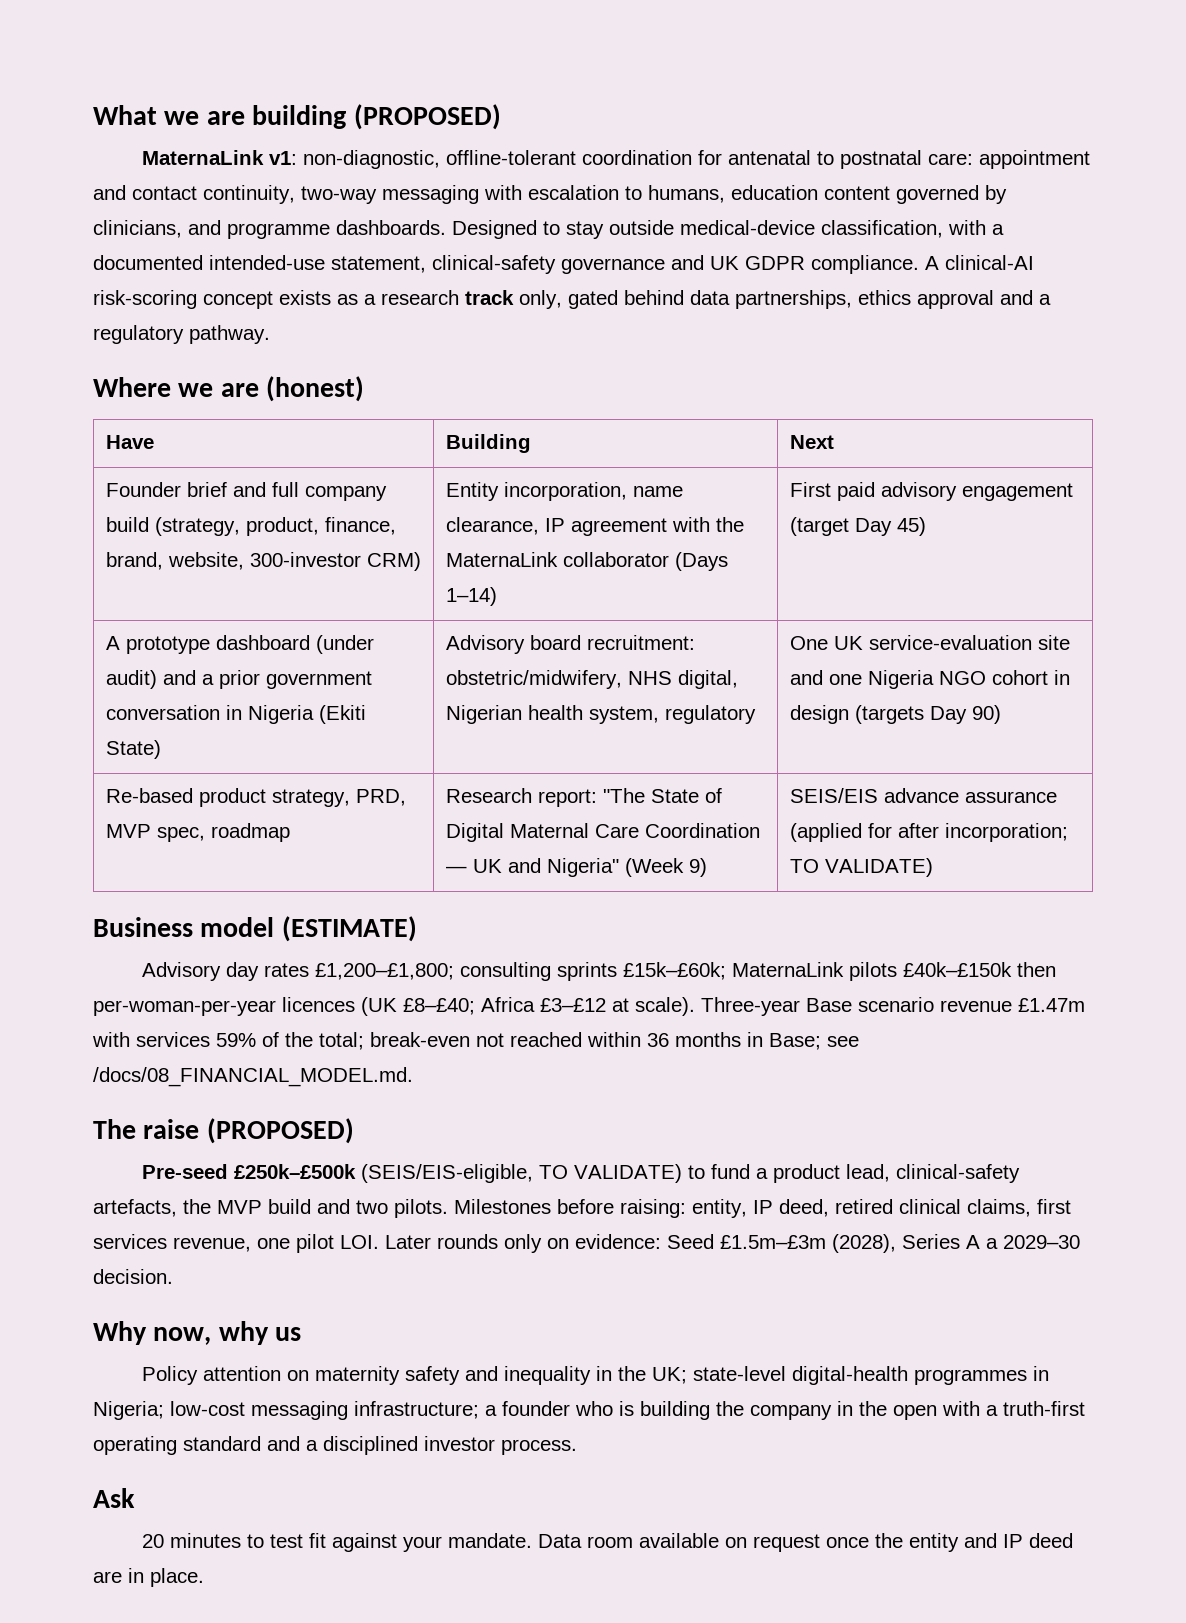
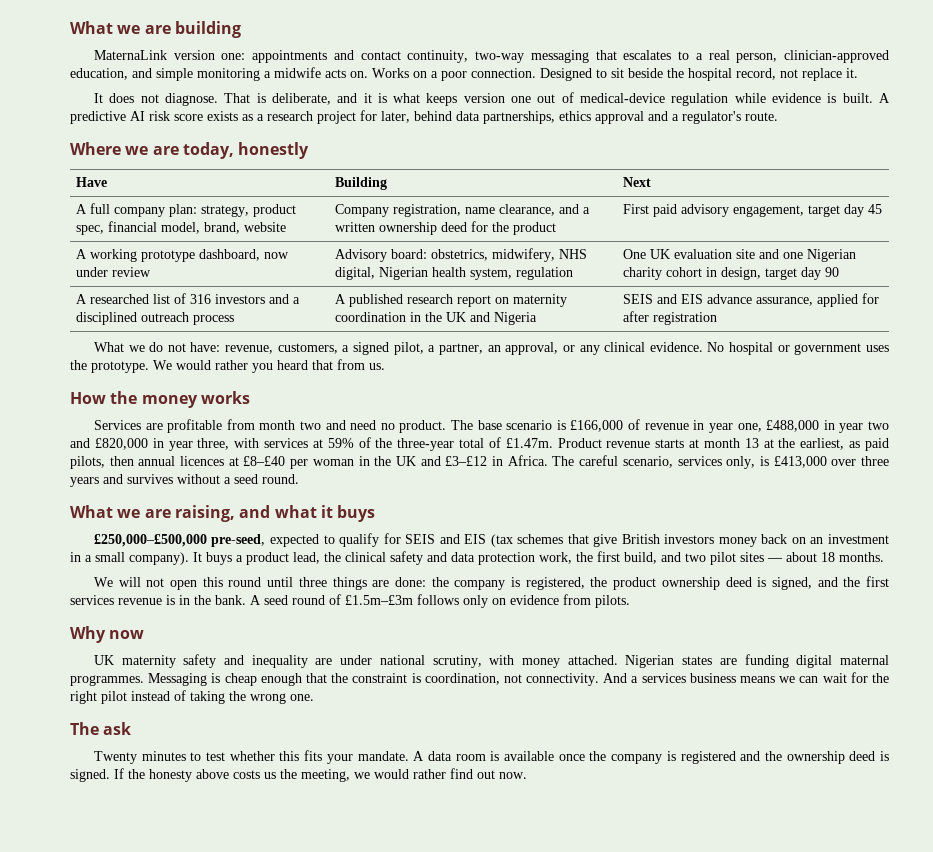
- What we are building (PROPOSED)
- MaternaLink v1: non-diagnostic, offline-tolerant coordination for antenatal to postnatal care: appointment and contact continuity, two-way messaging with escalation to humans, education content governed by clinicians, and programme dashboards. Designed to stay outside medical-device classification, with a documented intended-use statement, clinical-safety governance and UK GDPR compliance. A clinical-AI risk-scoring concept exists as a research track only, gated behind data partnerships, ethics approval and a regulatory pathway.
+ What we are building
+ MaternaLink version one: appointments and contact continuity, two-way messaging that escalates to a real person, clinician-approved education, and simple monitoring a midwife acts on. Works on a poor connection. Designed to sit beside the hospital record, not replace it.
+ It does not diagnose. That is deliberate, and it is what keeps version one out of medical-device regulation while evidence is built. A predictive AI risk score exists as a research project for later, behind data partnerships, ethics approval and a regulator's route.
- Where we are (honest)
+ Where we are today, honestly
- Founder brief and full company build (strategy, product, finance, brand, website, 300-investor CRM) | Entity incorporation, name clearance, IP agreement with the MaternaLink collaborator (Days 1–14) | First paid advisory engagement (target Day 45)
- A prototype dashboard (under audit) and a prior government conversation in Nigeria (Ekiti State) | Advisory board recruitment: obstetric/midwifery, NHS digital, Nigerian health system, regulatory | One UK service-evaluation site and one Nigeria NGO cohort in design (targets Day 90)
- Re-based product strategy, PRD, MVP spec, roadmap | Research report: "The State of Digital Maternal Care Coordination — UK and Nigeria" (Week 9) | SEIS/EIS advance assurance (applied for after incorporation; TO VALIDATE)
- Business model (ESTIMATE)
- Advisory day rates £1,200–£1,800; consulting sprints £15k–£60k; MaternaLink pilots £40k–£150k then per-woman-per-year licences (UK £8–£40; Africa £3–£12 at scale). Three-year Base scenario revenue £1.47m with services 59% of the total; break-even not reached within 36 months in Base; see /docs/08_FINANCIAL_MODEL.md.
- The raise (PROPOSED)
- Pre-seed £250k–£500k (SEIS/EIS-eligible, TO VALIDATE) to fund a product lead, clinical-safety artefacts, the MVP build and two pilots. Milestones before raising: entity, IP deed, retired clinical claims, first services revenue, one pilot LOI. Later rounds only on evidence: Seed £1.5m–£3m (2028), Series A a 2029–30 decision.
- Why now, why us
- Policy attention on maternity safety and inequality in the UK; state-level digital-health programmes in Nigeria; low-cost messaging infrastructure; a founder who is building the company in the open with a truth-first operating standard and a disciplined investor process.
- Ask
- 20 minutes to test fit against your mandate. Data room available on request once the entity and IP deed are in place.
+ A full company plan: strategy, product spec, financial model, brand, website | Company registration, name clearance, and a written ownership deed for the product | First paid advisory engagement, target day 45
+ A working prototype dashboard, now under review | Advisory board: obstetrics, midwifery, NHS digital, Nigerian health system, regulation | One UK evaluation site and one Nigerian charity cohort in design, target day 90
+ A researched list of 316 investors and a disciplined outreach process | A published research report on maternity coordination in the UK and Nigeria | SEIS and EIS advance assurance, applied for after registration
+ What we do not have: revenue, customers, a signed pilot, a partner, an approval, or any clinical evidence. No hospital or government uses the prototype. We would rather you heard that from us.
+ How the money works
+ Services are profitable from month two and need no product. The base scenario is £166,000 of revenue in year one, £488,000 in year two and £820,000 in year three, with services at 59% of the three-year total of £1.47m. Product revenue starts at month 13 at the earliest, as paid pilots, then annual licences at £8–£40 per woman in the UK and £3–£12 in Africa. The careful scenario, services only, is £413,000 over three years and survives without a seed round.
+ What we are raising, and what it buys
+ £250,000–£500,000 pre-seed, expected to qualify for SEIS and EIS (tax schemes that give British investors money back on an investment in a small company). It buys a product lead, the clinical safety and data protection work, the first build, and two pilot sites — about 18 months.
+ We will not open this round until three things are done: the company is registered, the product ownership deed is signed, and the first services revenue is in the bank. A seed round of £1.5m–£3m follows only on evidence from pilots.
+ Why now
+ UK maternity safety and inequality are under national scrutiny, with money attached. Nigerian states are funding digital maternal programmes. Messaging is cheap enough that the constraint is coordination, not connectivity. And a services business means we can wait for the right pilot instead of taking the wrong one.
+ The ask
+ Twenty minutes to test whether this fits your mandate. A data room is available once the company is registered and the ownership deed is signed. If the honesty above costs us the meeting, we would rather find out now.

